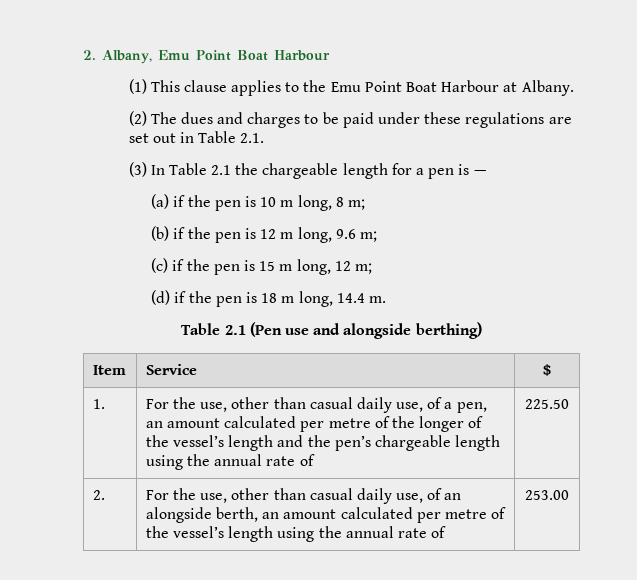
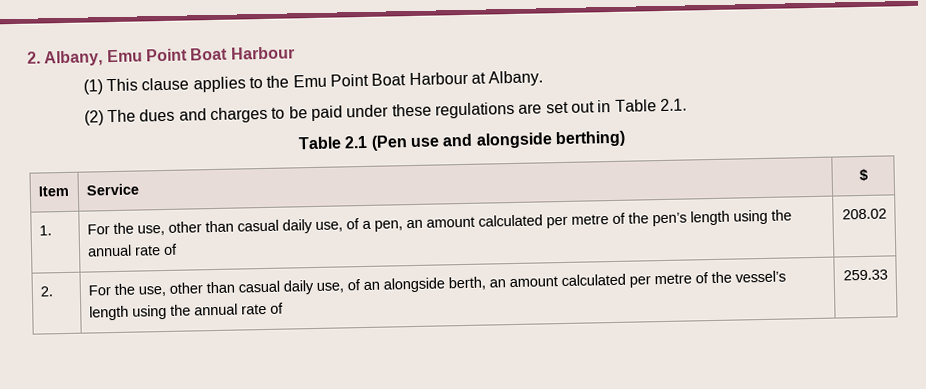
- (3) In Table 2.1 the chargeable length for a pen is —
- (a) if the pen is 10 m long, 8 m;
- (b) if the pen is 12 m long, 9.6 m;
- (c) if the pen is 15 m long, 12 m;
- (d) if the pen is 18 m long, 14.4 m.
- 1. | For the use, other than casual daily use, of a pen, an amount calculated per metre of the longer of the vessel’s length and the pen’s chargeable length using the annual rate of | 225.50
+ 1. | For the use, other than casual daily use, of a pen, an amount calculated per metre of the pen’s length using the annual rate of | 208.02
- 2. | For the use, other than casual daily use, of an alongside berth, an amount calculated per metre of the vessel’s length using the annual rate of | 253.00
+ 2. | For the use, other than casual daily use, of an alongside berth, an amount calculated per metre of the vessel’s length using the annual rate of | 259.33

